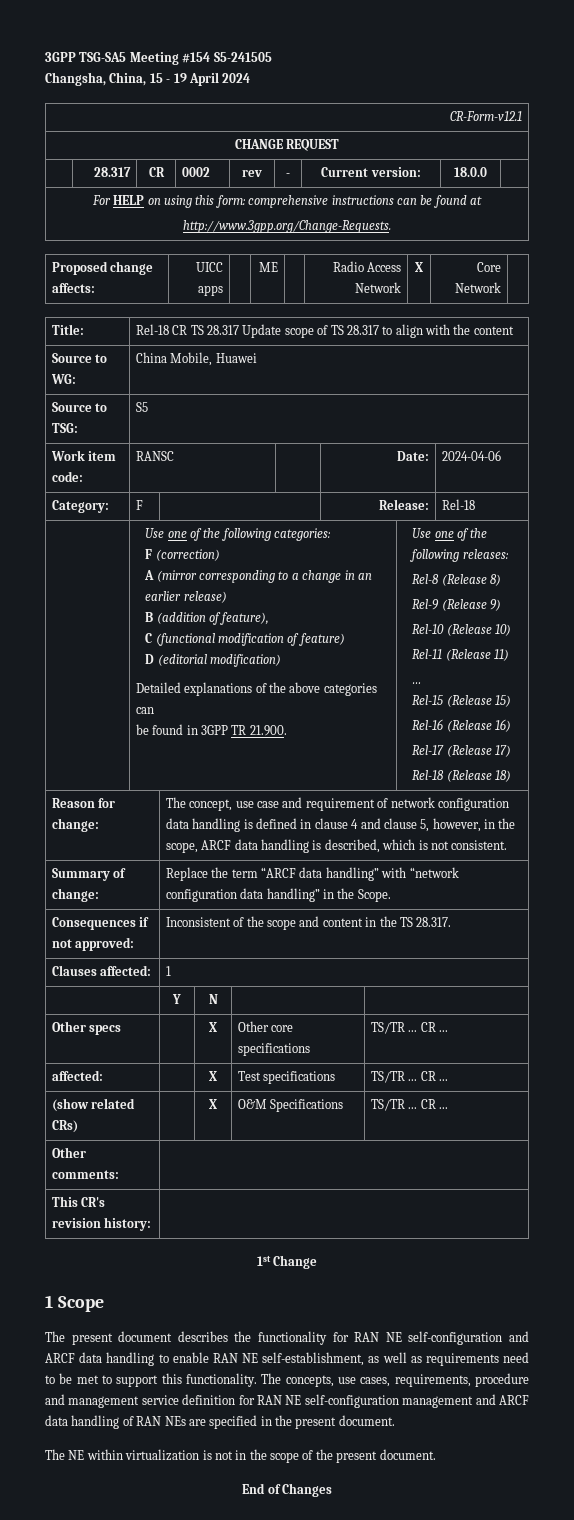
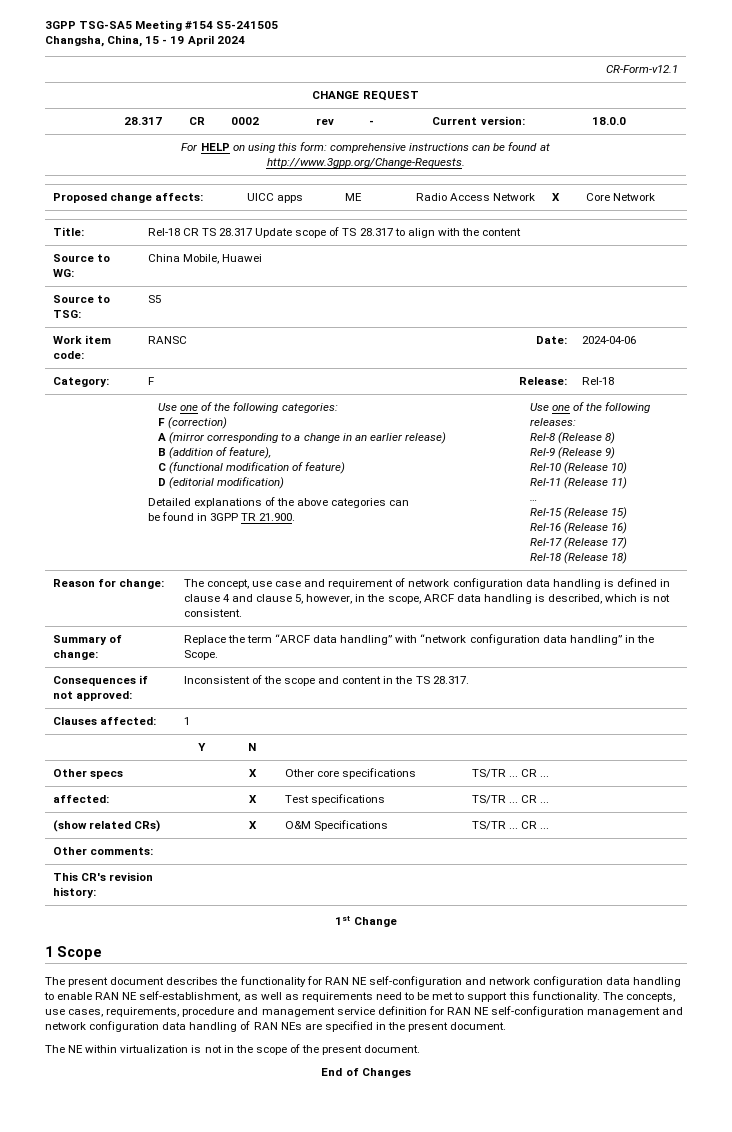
- The present document describes the functionality for RAN NE self-configuration and ARCF data handling to enable RAN NE self-establishment, as well as requirements need to be met to support this functionality.
+ The present document describes the functionality for RAN NE self-configuration and network configuration data handling to enable RAN NE self-establishment, as well as requirements need to be met to support this functionality.
- The concepts, use cases, requirements, procedure and management service definition for RAN NE self-configuration management and ARCF data handling of RAN NEs are specified in the present document.
+ The concepts, use cases, requirements, procedure and management service definition for RAN NE self-configuration management and network configuration data handling of RAN NEs are specified in the present document.

